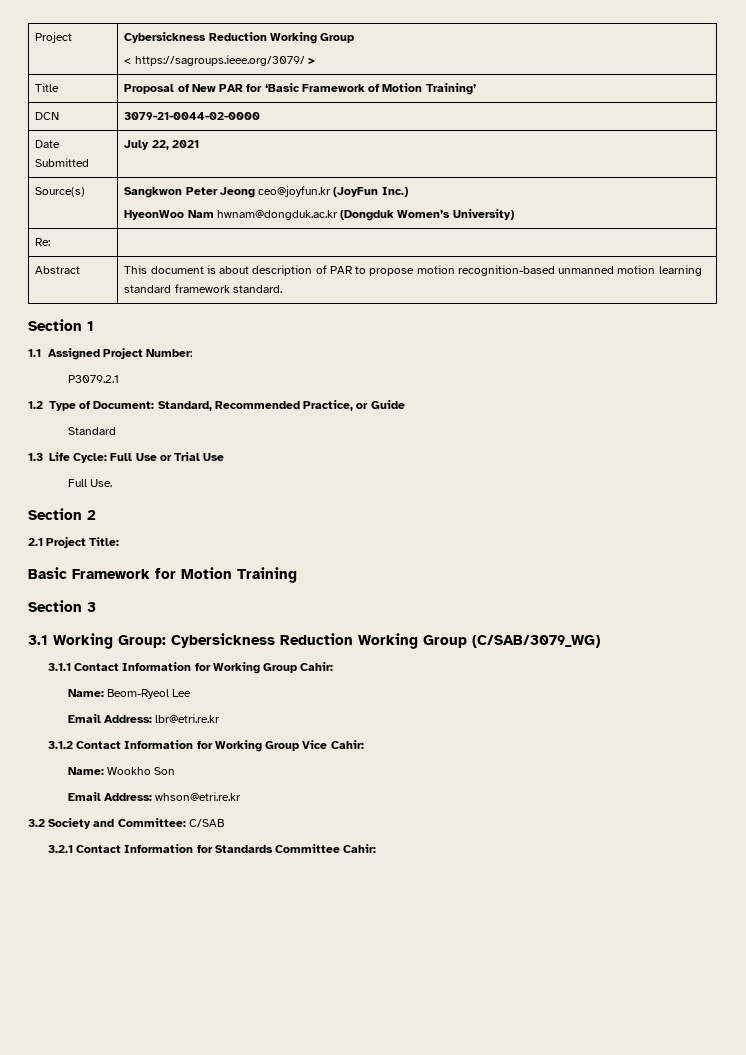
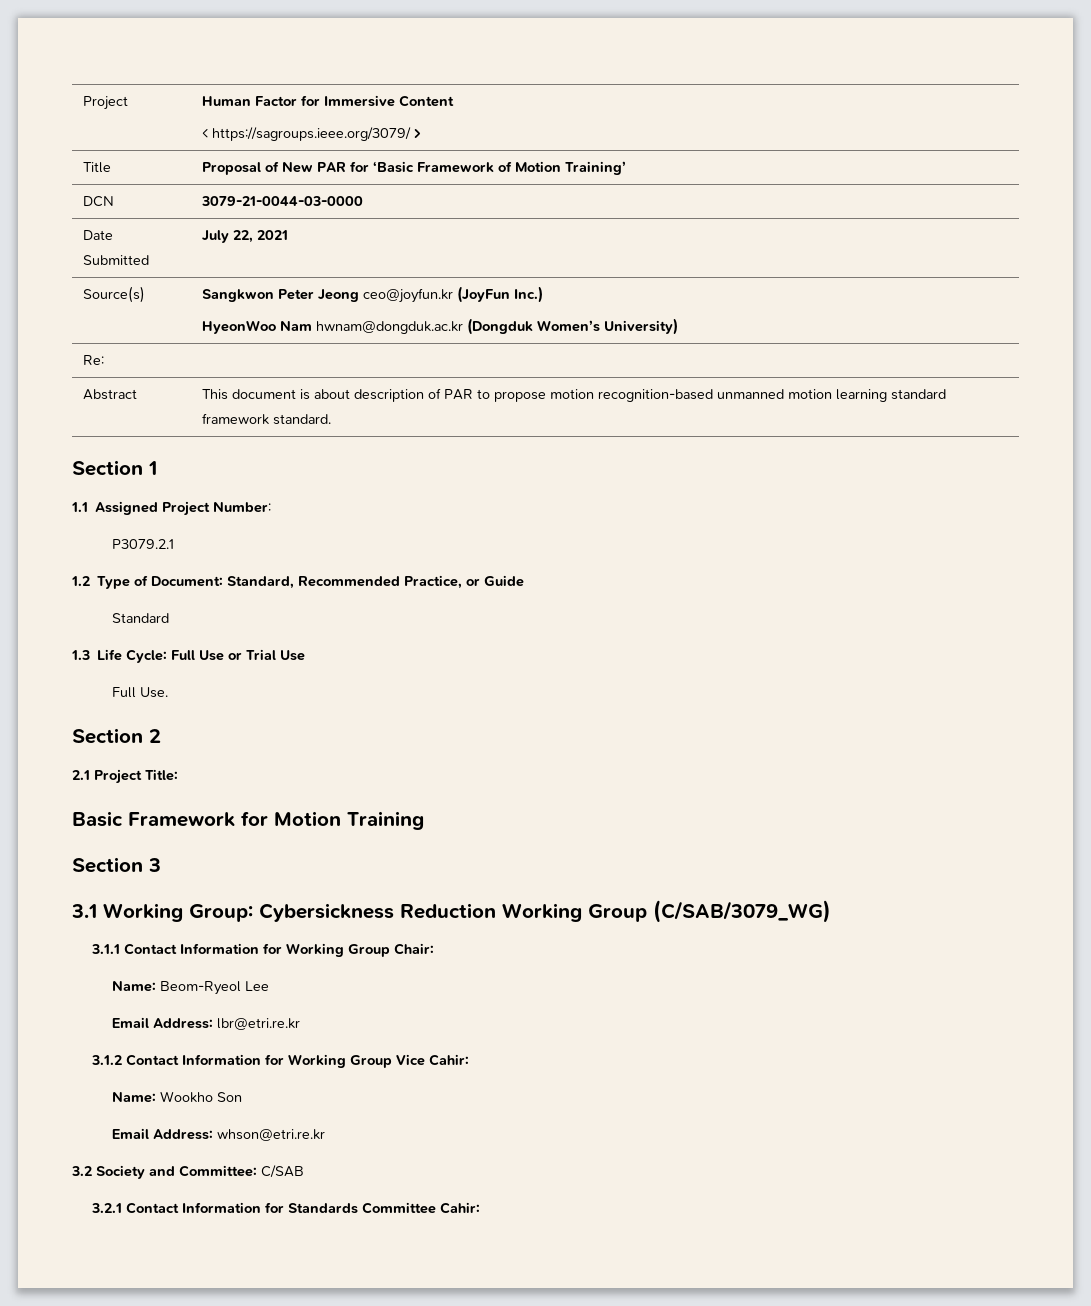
- Project | Cybersickness Reduction Working Group
+ Project | Human Factor for Immersive Content
- DCN | 3079-21-0044-02-0000
+ DCN | 3079-21-0044-03-0000
- 3.1.1 Contact Information for Working Group Cahir:
+ 3.1.1 Contact Information for Working Group Chair:

